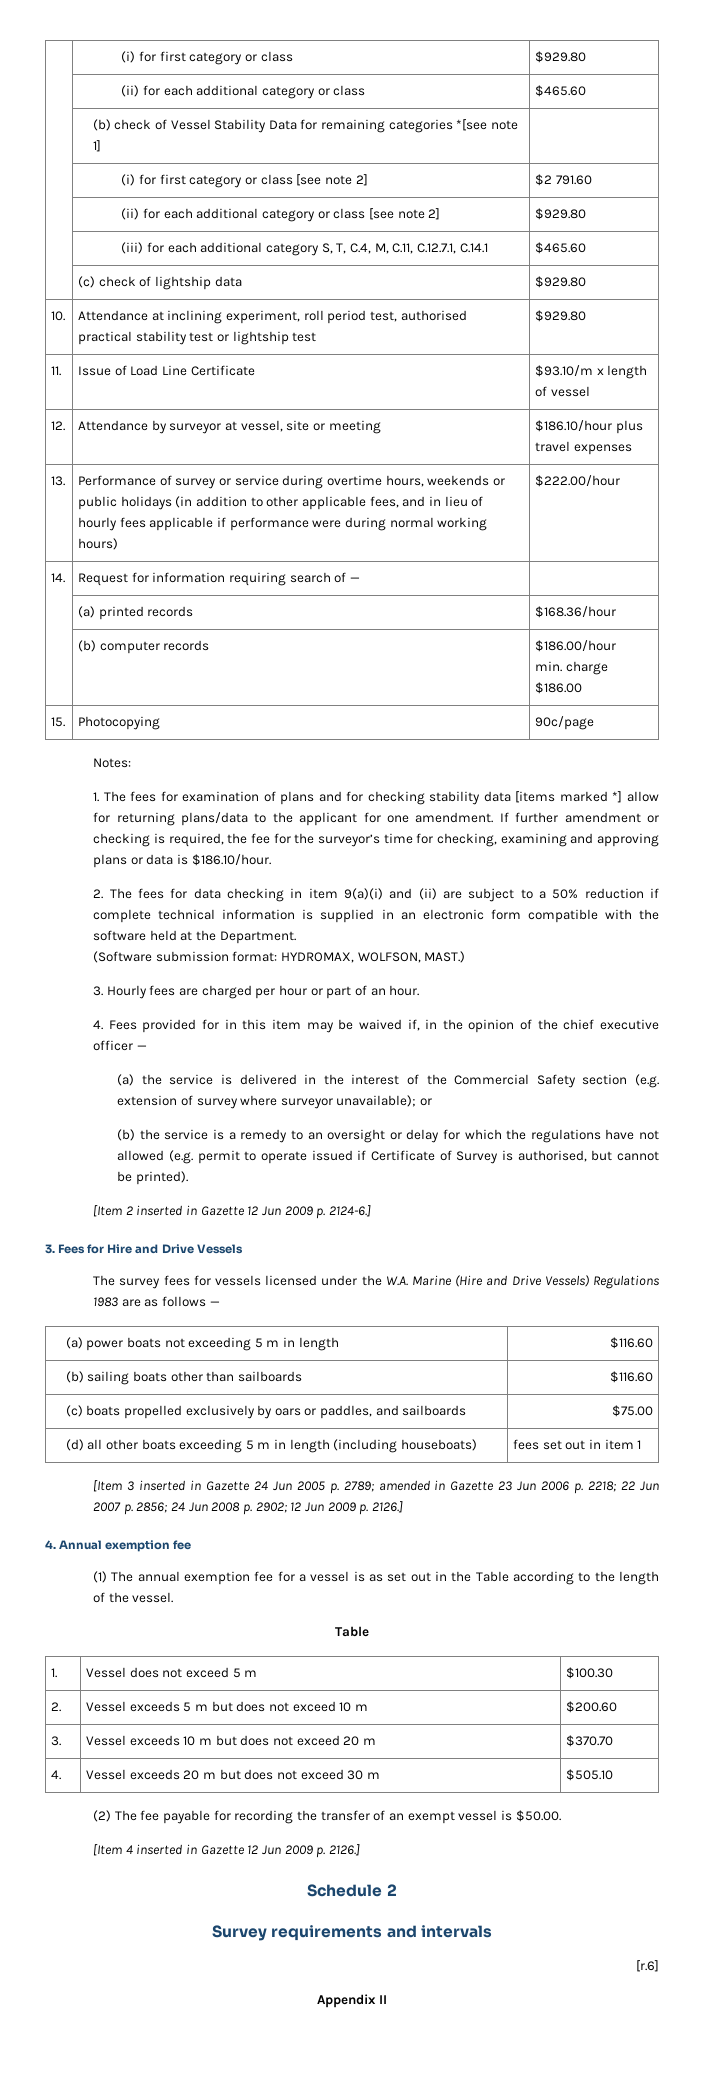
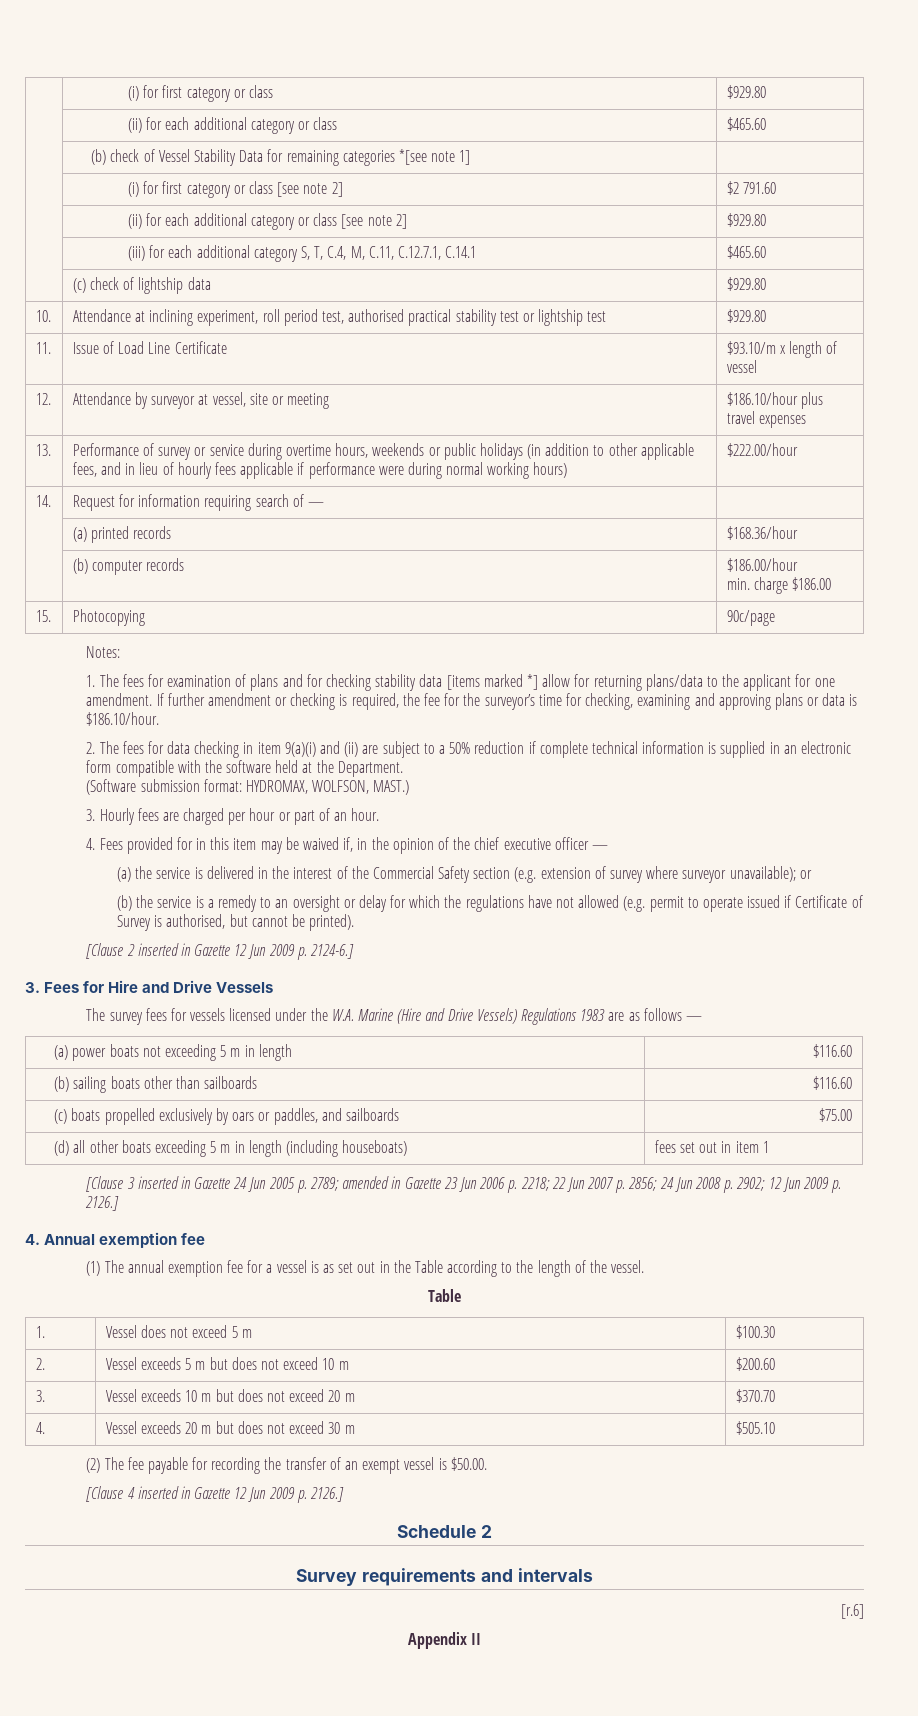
- [Item 2 inserted in Gazette 12 Jun 2009 p. 2124-6.]
+ [Clause 2 inserted in Gazette 12 Jun 2009 p. 2124-6.]
- [Item 3 inserted in Gazette 24 Jun 2005 p. 2789; amended in Gazette 23 Jun 2006 p. 2218; 22 Jun 2007 p. 2856; 24 Jun 2008 p. 2902; 12 Jun 2009 p. 2126.]
+ [Clause 3 inserted in Gazette 24 Jun 2005 p. 2789; amended in Gazette 23 Jun 2006 p. 2218; 22 Jun 2007 p. 2856; 24 Jun 2008 p. 2902; 12 Jun 2009 p. 2126.]
- [Item 4 inserted in Gazette 12 Jun 2009 p. 2126.]
+ [Clause 4 inserted in Gazette 12 Jun 2009 p. 2126.]

